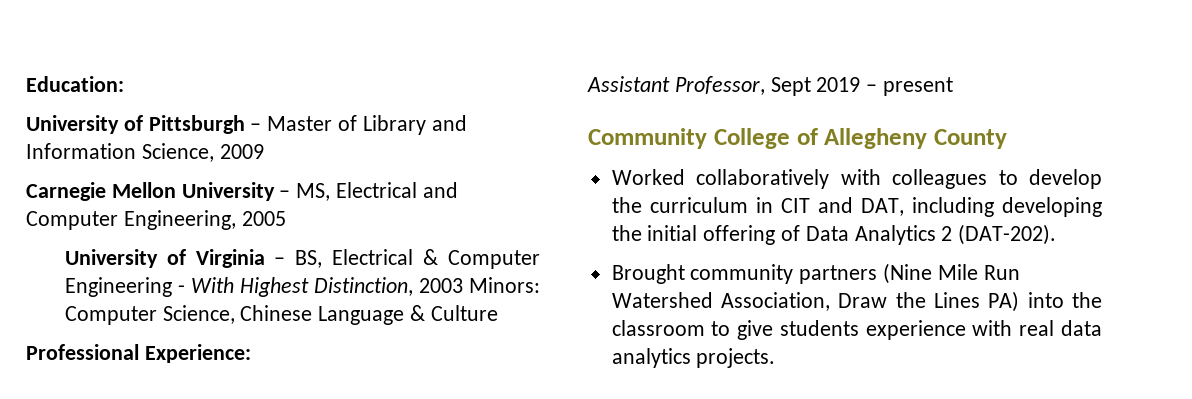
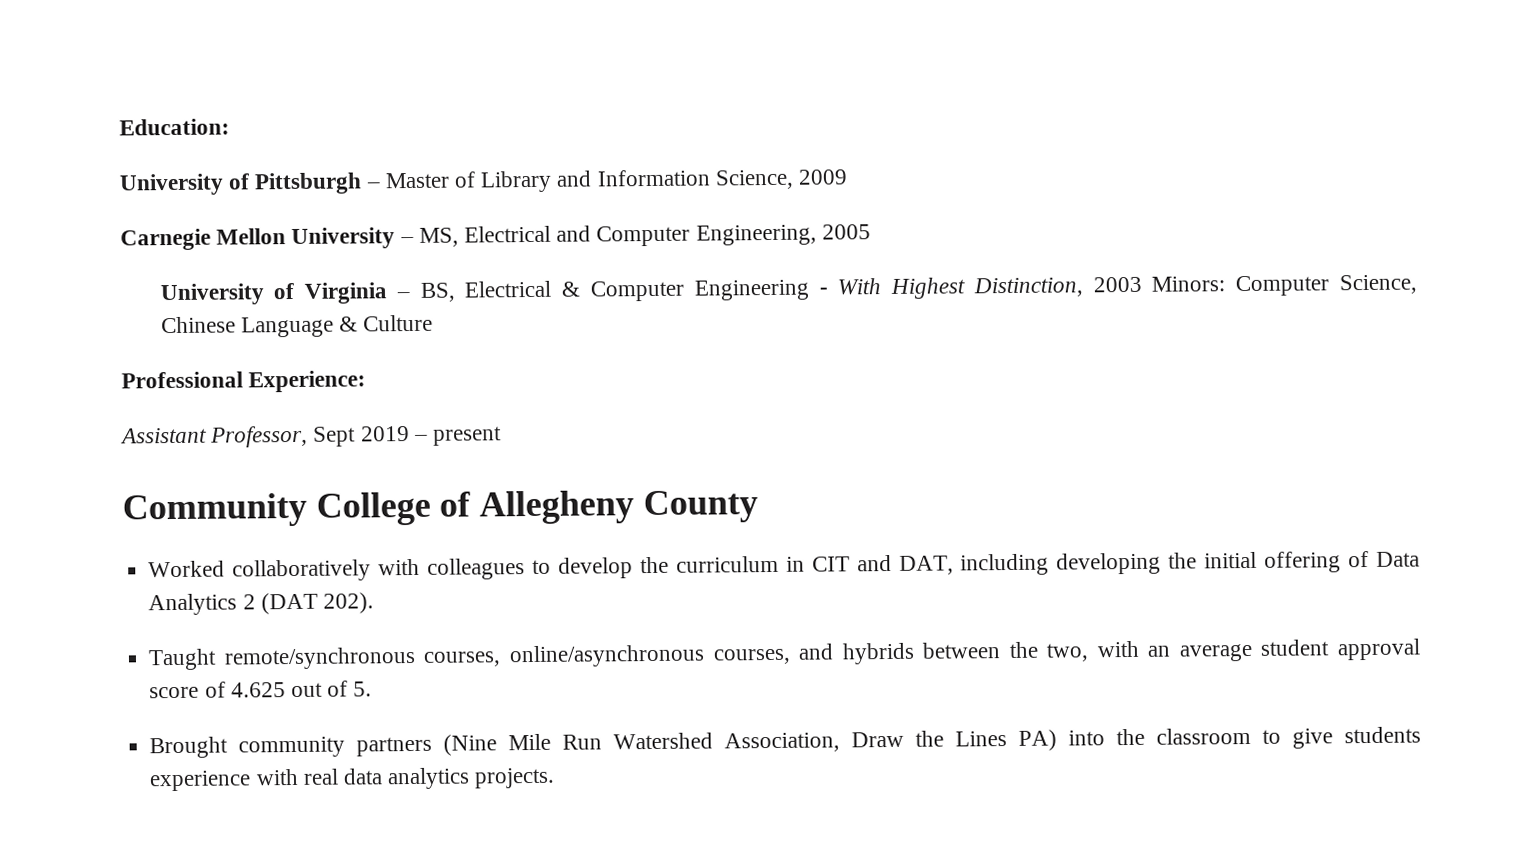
- Worked collaboratively with colleagues to develop the curriculum in CIT and DAT, including developing the initial offering of Data Analytics 2 (DAT-202).
+ Worked collaboratively with colleagues to develop the curriculum in CIT and DAT, including developing the initial offering of Data Analytics 2 (DAT 202).
+ Taught remote/synchronous courses, online/asynchronous courses, and hybrids between the two, with an average student approval score of 4.625 out of 5.

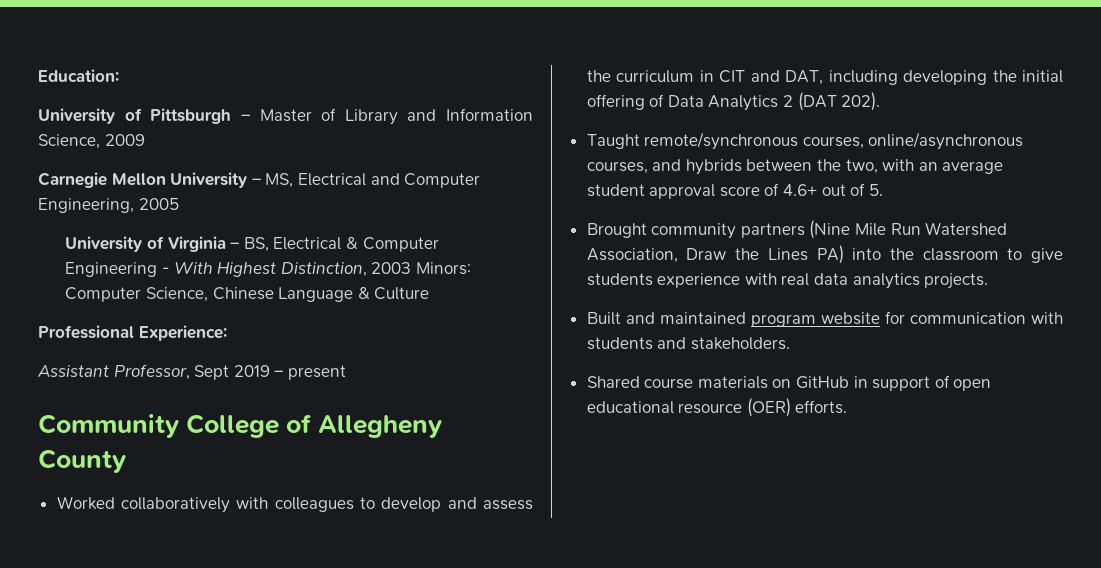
- Worked collaboratively with colleagues to develop the curriculum in CIT and DAT, including developing the initial offering of Data Analytics 2 (DAT 202).
+ Worked collaboratively with colleagues to develop and assess the curriculum in CIT and DAT, including developing the initial offering of Data Analytics 2 (DAT 202).
- Taught remote/synchronous courses, online/asynchronous courses, and hybrids between the two, with an average student approval score of 4.625 out of 5.
+ Taught remote/synchronous courses, online/asynchronous courses, and hybrids between the two, with an average student approval score of 4.6+ out of 5.
+ Built and maintained program website for communication with students and stakeholders.
+ Shared course materials on GitHub in support of open educational resource (OER) efforts.

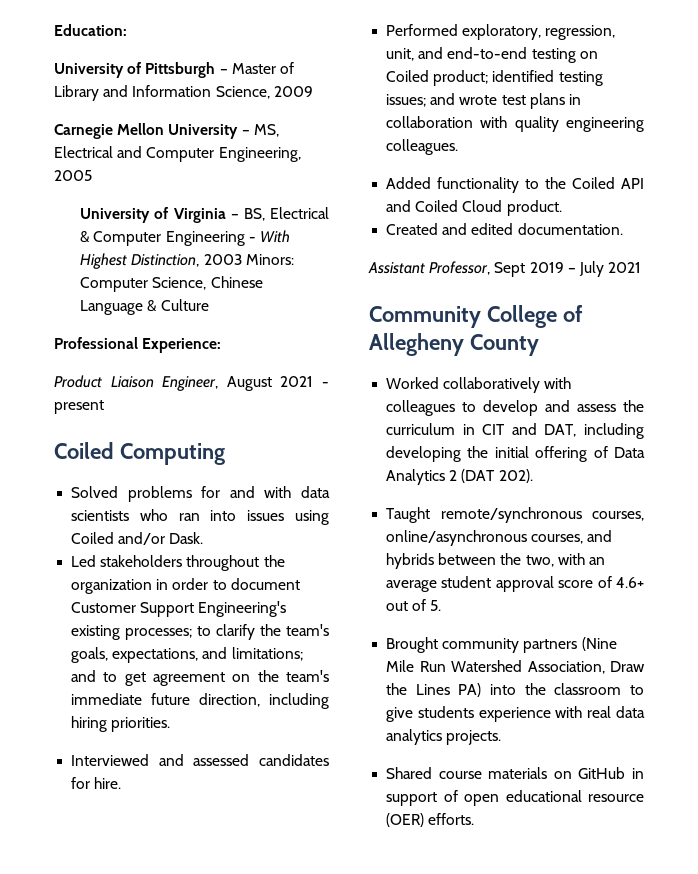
+ Product Liaison Engineer, August 2021 - present
+ Coiled Computing
+ Solved problems for and with data scientists who ran into issues using Coiled and/or Dask.
+ Led stakeholders throughout the organization in order to document Customer Support Engineering's existing processes; to clarify the team's goals, expectations, and limitations; and to get agreement on the team's immediate future direction, including hiring priorities.
+ Interviewed and assessed candidates for hire.
+ Performed exploratory, regression, unit, and end-to-end testing on Coiled product; identified testing issues; and wrote test plans in collaboration with quality engineering colleagues.
+ Added functionality to the Coiled API and Coiled Cloud product.
+ Created and edited documentation.
- Assistant Professor, Sept 2019 – present
+ Assistant Professor, Sept 2019 – July 2021
- Built and maintained program website for communication with students and stakeholders.

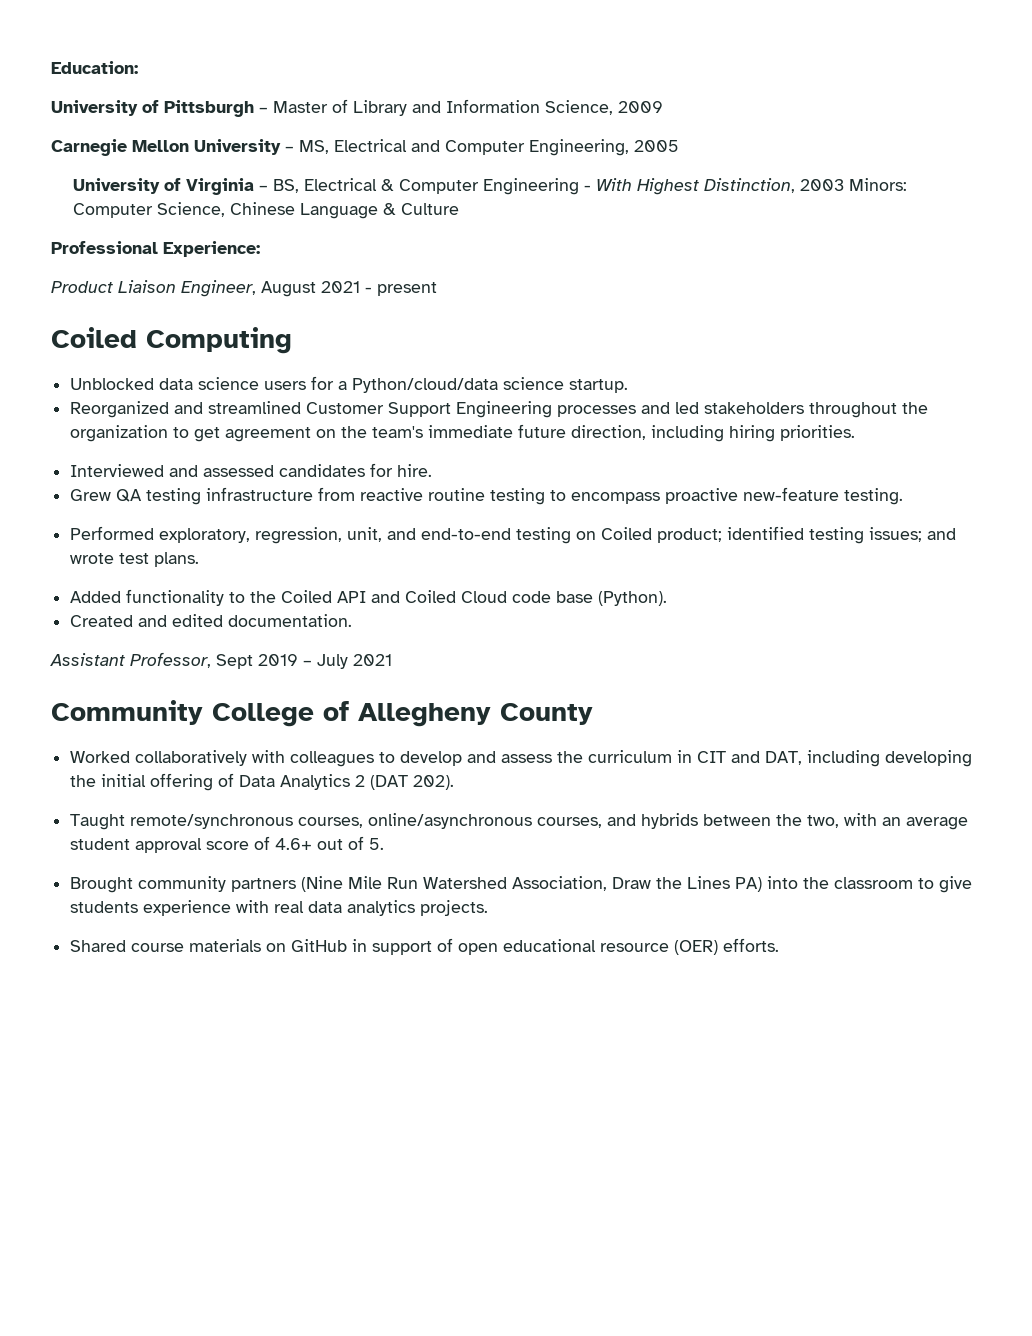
- Solved problems for and with data scientists who ran into issues using Coiled and/or Dask.
- Led stakeholders throughout the organization in order to document Customer Support Engineering's existing processes; to clarify the team's goals, expectations, and limitations; and to get agreement on the team's immediate future direction, including hiring priorities.
+ Unblocked data science users for a Python/cloud/data science startup.
+ Reorganized and streamlined Customer Support Engineering processes and led stakeholders throughout the organization to get agreement on the team's immediate future direction, including hiring priorities.
+ Grew QA testing infrastructure from reactive routine testing to encompass proactive new-feature testing.
- Performed exploratory, regression, unit, and end-to-end testing on Coiled product; identified testing issues; and wrote test plans in collaboration with quality engineering colleagues.
+ Performed exploratory, regression, unit, and end-to-end testing on Coiled product; identified testing issues; and wrote test plans.
- Added functionality to the Coiled API and Coiled Cloud product.
+ Added functionality to the Coiled API and Coiled Cloud code base (Python).

